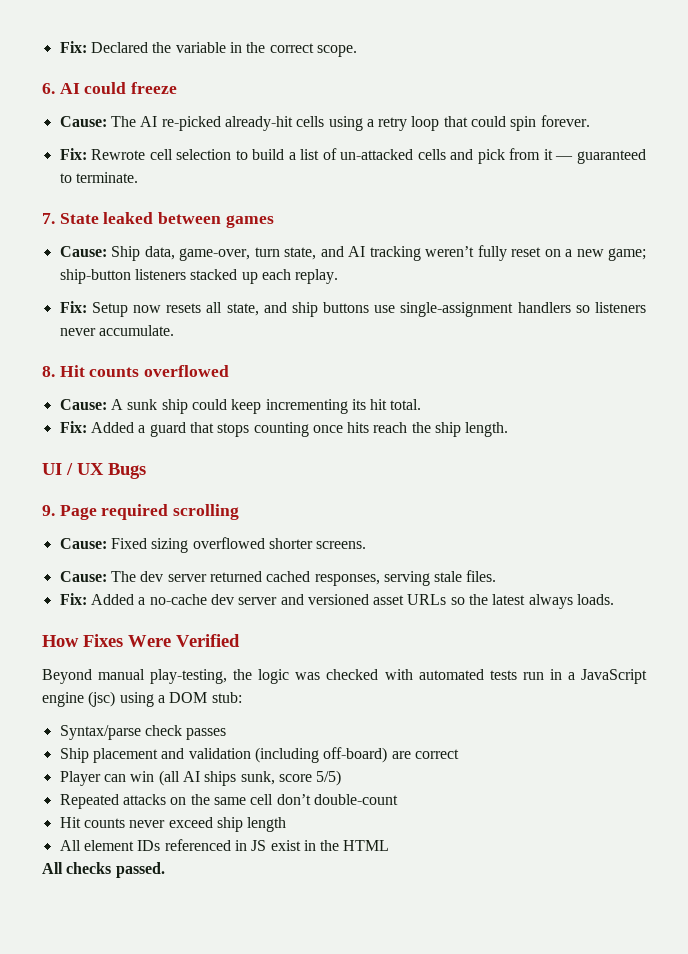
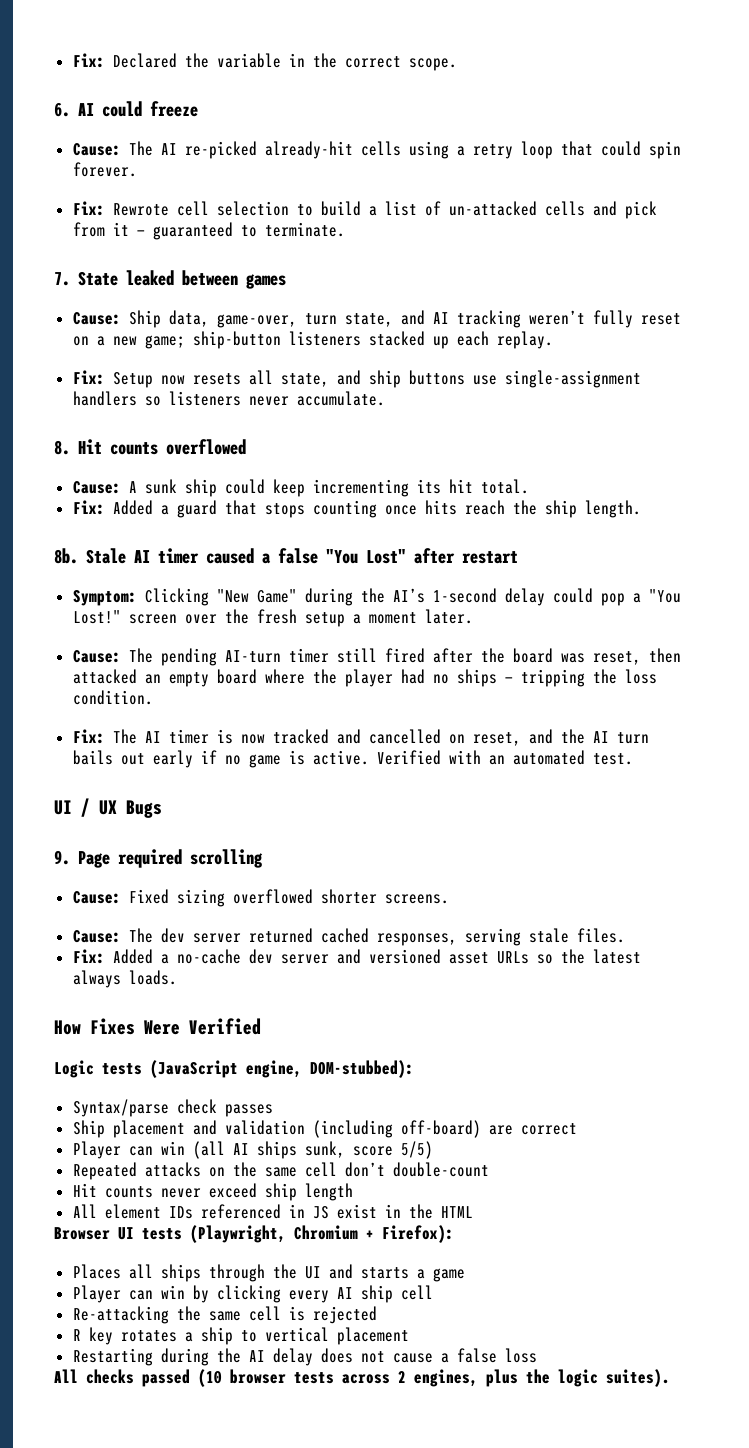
+ 8b. Stale AI timer caused a false "You Lost" after restart
+ Symptom: Clicking "New Game" during the AI’s 1-second delay could pop a "You Lost!" screen over the fresh setup a moment later.
+ Cause: The pending AI-turn timer still fired after the board was reset, then attacked an empty board where the player had no ships — tripping the loss condition.
+ Fix: The AI timer is now tracked and cancelled on reset, and the AI turn bails out early if no game is active. Verified with an automated test.
- Beyond manual play-testing, the logic was checked with automated tests run in a JavaScript engine (jsc) using a DOM stub:
+ Logic tests (JavaScript engine, DOM-stubbed):
- All checks passed.
+ Browser UI tests (Playwright, Chromium + Firefox):
+ Places all ships through the UI and starts a game
+ Player can win by clicking every AI ship cell
+ Re-attacking the same cell is rejected
+ R key rotates a ship to vertical placement
+ Restarting during the AI delay does not cause a false loss
+ All checks passed (10 browser tests across 2 engines, plus the logic suites).

